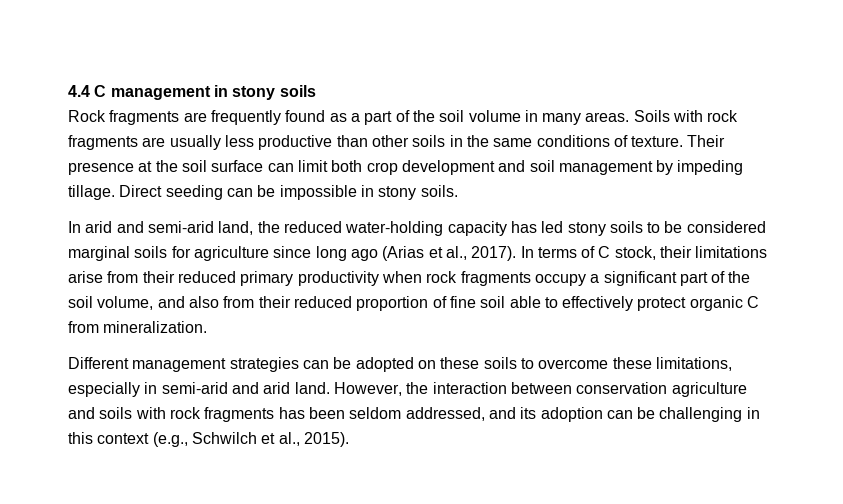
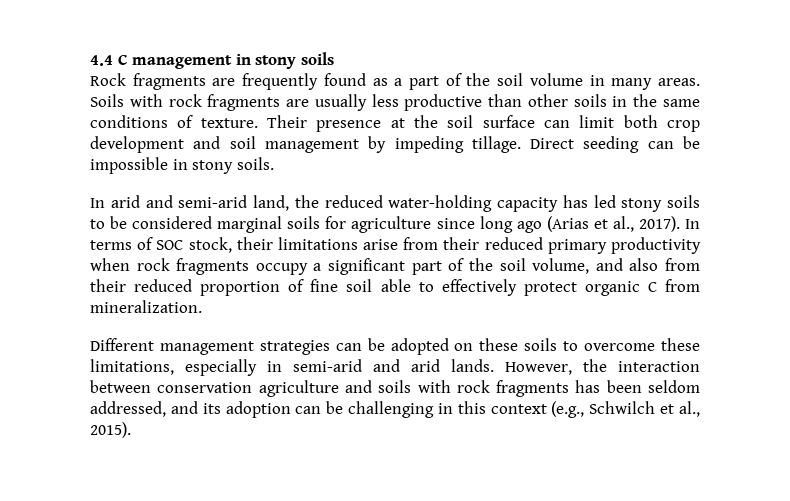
- In terms of C stock, their limitations arise from their reduced primary productivity when rock fragments occupy a significant part of the soil volume, and also from their reduced proportion of fine soil able to effectively protect organic C from mineralization.
+ In terms of SOC stock, their limitations arise from their reduced primary productivity when rock fragments occupy a significant part of the soil volume, and also from their reduced proportion of fine soil able to effectively protect organic C from mineralization.
- Different management strategies can be adopted on these soils to overcome these limitations, especially in semi-arid and arid land.
+ Different management strategies can be adopted on these soils to overcome these limitations, especially in semi-arid and arid lands.

